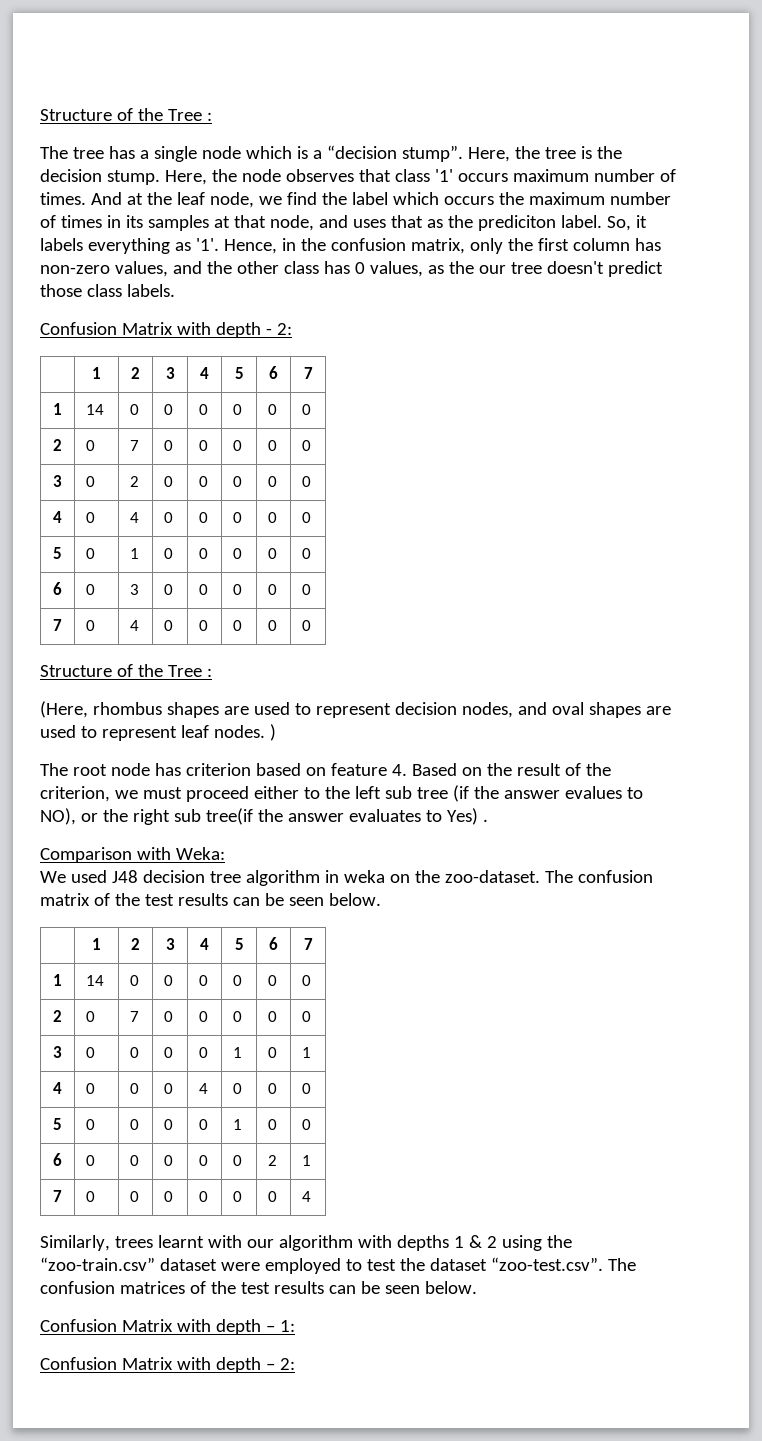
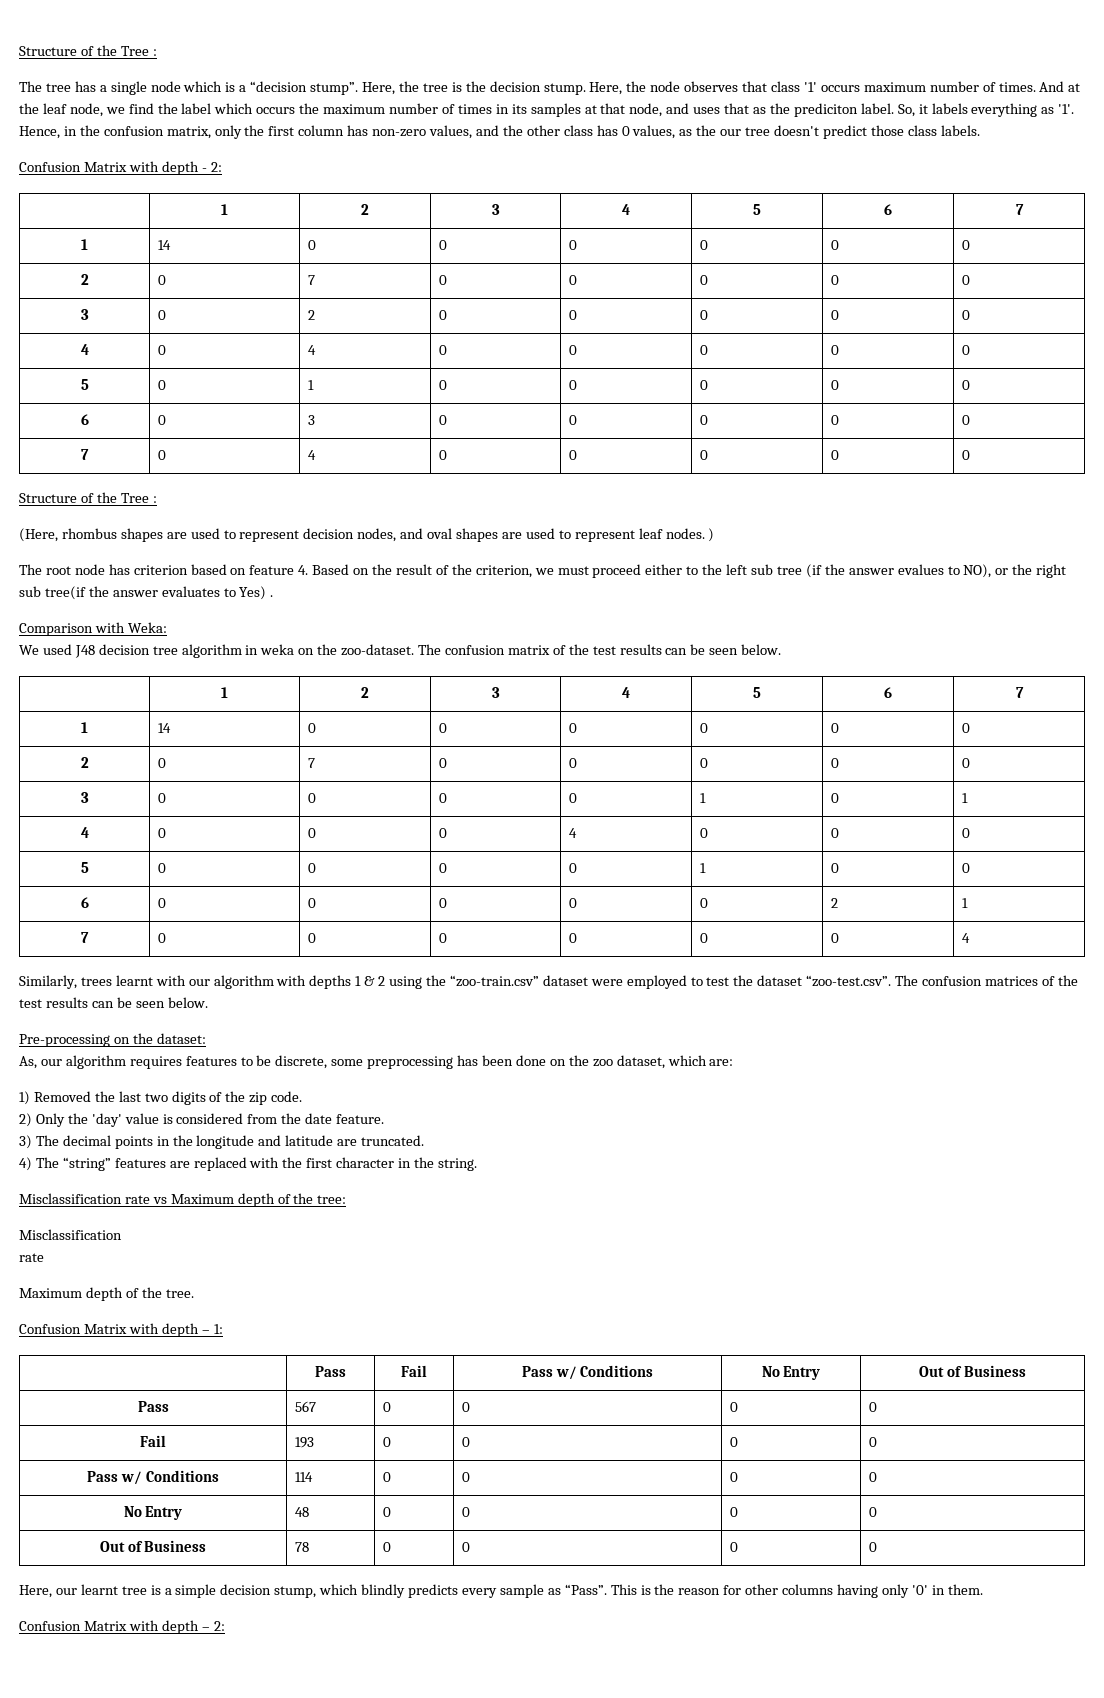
+ Pre-processing on the dataset:
+ As, our algorithm requires features to be discrete, some preprocessing has been done on the zoo dataset, which are:
+ 1) Removed the last two digits of the zip code.
+ 2) Only the 'day' value is considered from the date feature.
+ 3) The decimal points in the longitude and latitude are truncated.
+ 4) The “string” features are replaced with the first character in the string.
+ Misclassification rate vs Maximum depth of the tree:
+ Misclassification
+ rate
+ Maximum depth of the tree.
+ | Pass | Fail | Pass w/ Conditions | No Entry | Out of Business
+ Pass | 567 | 0 | 0 | 0 | 0
+ Fail | 193 | 0 | 0 | 0 | 0
+ Pass w/ Conditions | 114 | 0 | 0 | 0 | 0
+ No Entry | 48 | 0 | 0 | 0 | 0
+ Out of Business | 78 | 0 | 0 | 0 | 0
+ Here, our learnt tree is a simple decision stump, which blindly predicts every sample as “Pass”. This is the reason for other columns having only '0' in them.

